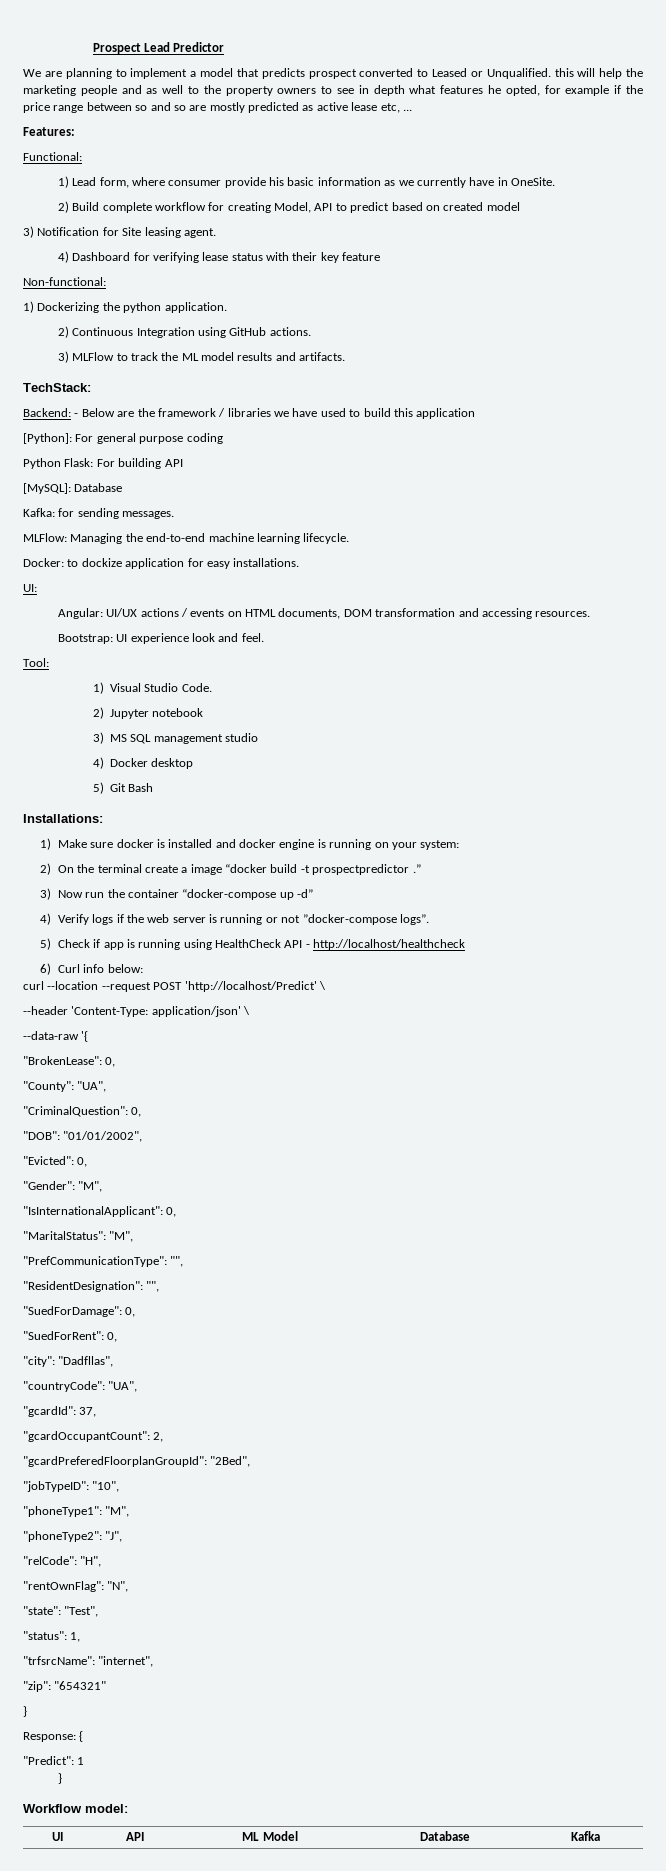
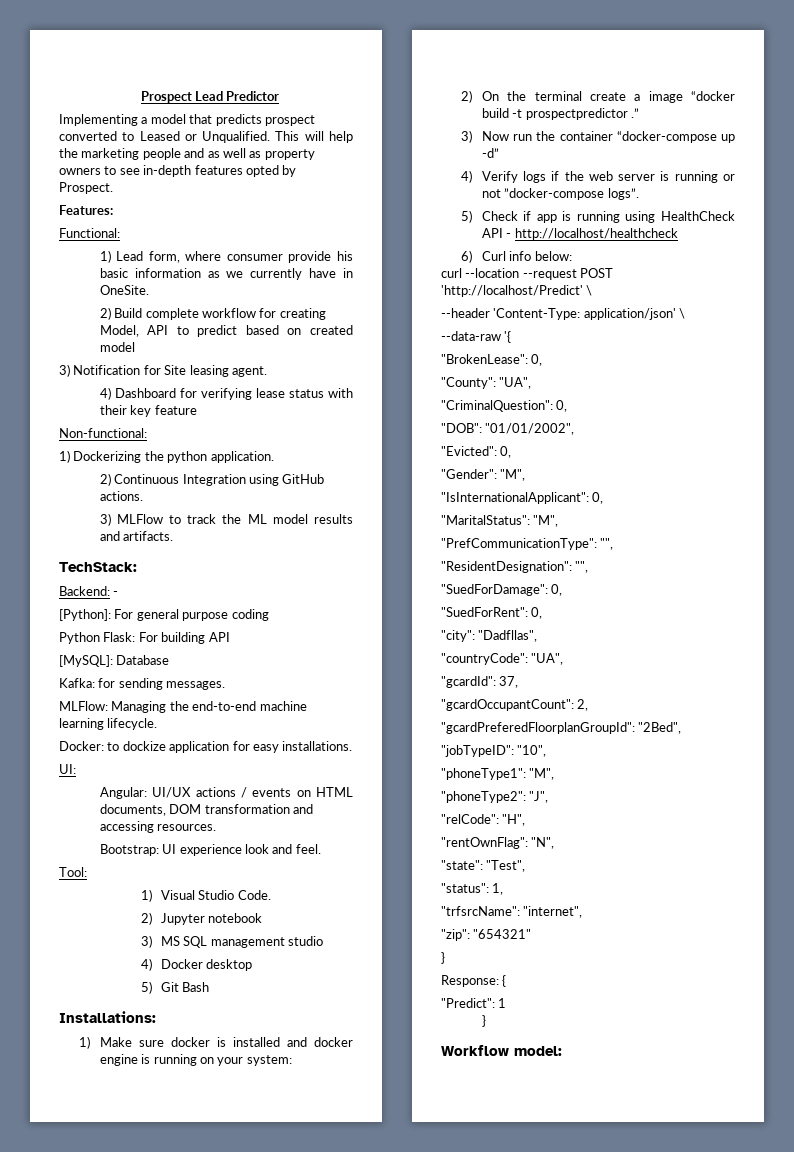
- We are planning to implement a model that predicts prospect converted to Leased or Unqualified. this will help the marketing people and as well to the property owners to see in depth what features he opted, for example if the price range between so and so are mostly predicted as active lease etc, ...
+ Implementing a model that predicts prospect converted to Leased or Unqualified. This will help the marketing people and as well as property owners to see in-depth features opted by Prospect.
- Backend: - Below are the framework / libraries we have used to build this application
+ Backend: -
- UI | API | ML Model | Database | Kafka

